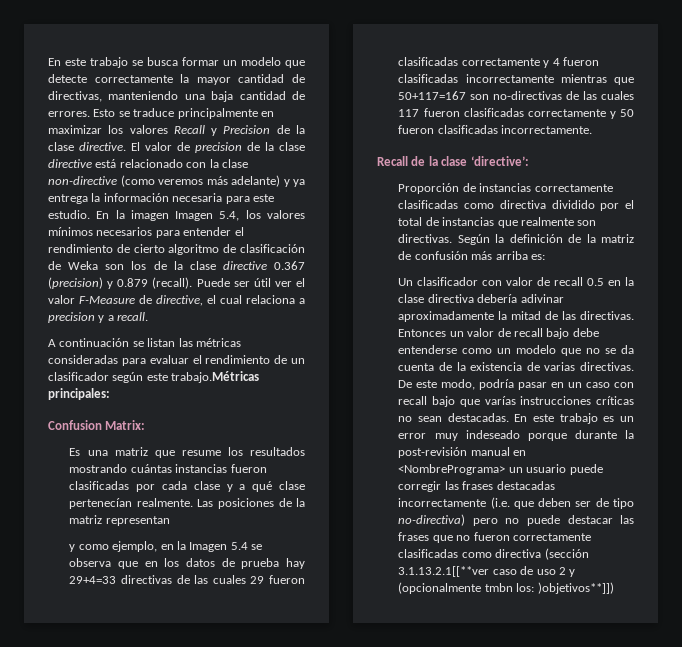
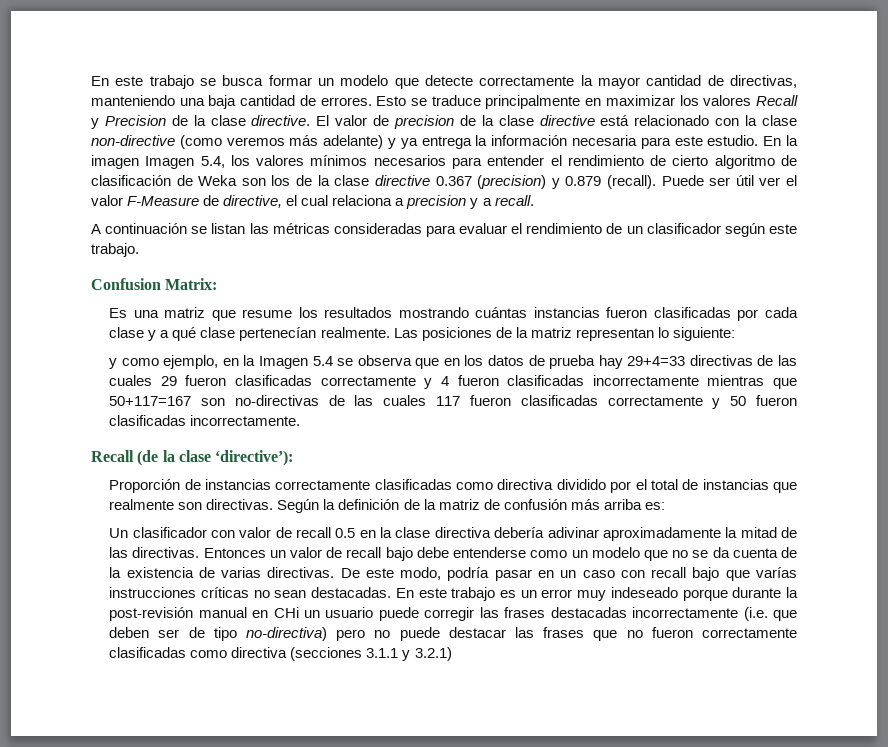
- A continuación se listan las métricas consideradas para evaluar el rendimiento de un clasificador según este trabajo.Métricas principales:
+ A continuación se listan las métricas consideradas para evaluar el rendimiento de un clasificador según este trabajo.
- Las posiciones de la matriz representan
+ Las posiciones de la matriz representan lo siguiente:
- Recall de la clase ‘directive’:
+ Recall (de la clase ‘directive’):
- En este trabajo es un error muy indeseado porque durante la post-revisión manual en <NombrePrograma> un usuario puede corregir las frases destacadas incorrectamente (i.e. que deben ser de tipo no-directiva) pero no puede destacar las frases que no fueron correctamente clasificadas como directiva (sección 3.1.13.2.1[[**ver caso de uso 2 y (opcionalmente tmbn los: )objetivos**]])
+ En este trabajo es un error muy indeseado porque durante la post-revisión manual en CHi un usuario puede corregir las frases destacadas incorrectamente (i.e. que deben ser de tipo no-directiva) pero no puede destacar las frases que no fueron correctamente clasificadas como directiva (secciones 3.1.1 y 3.2.1)

